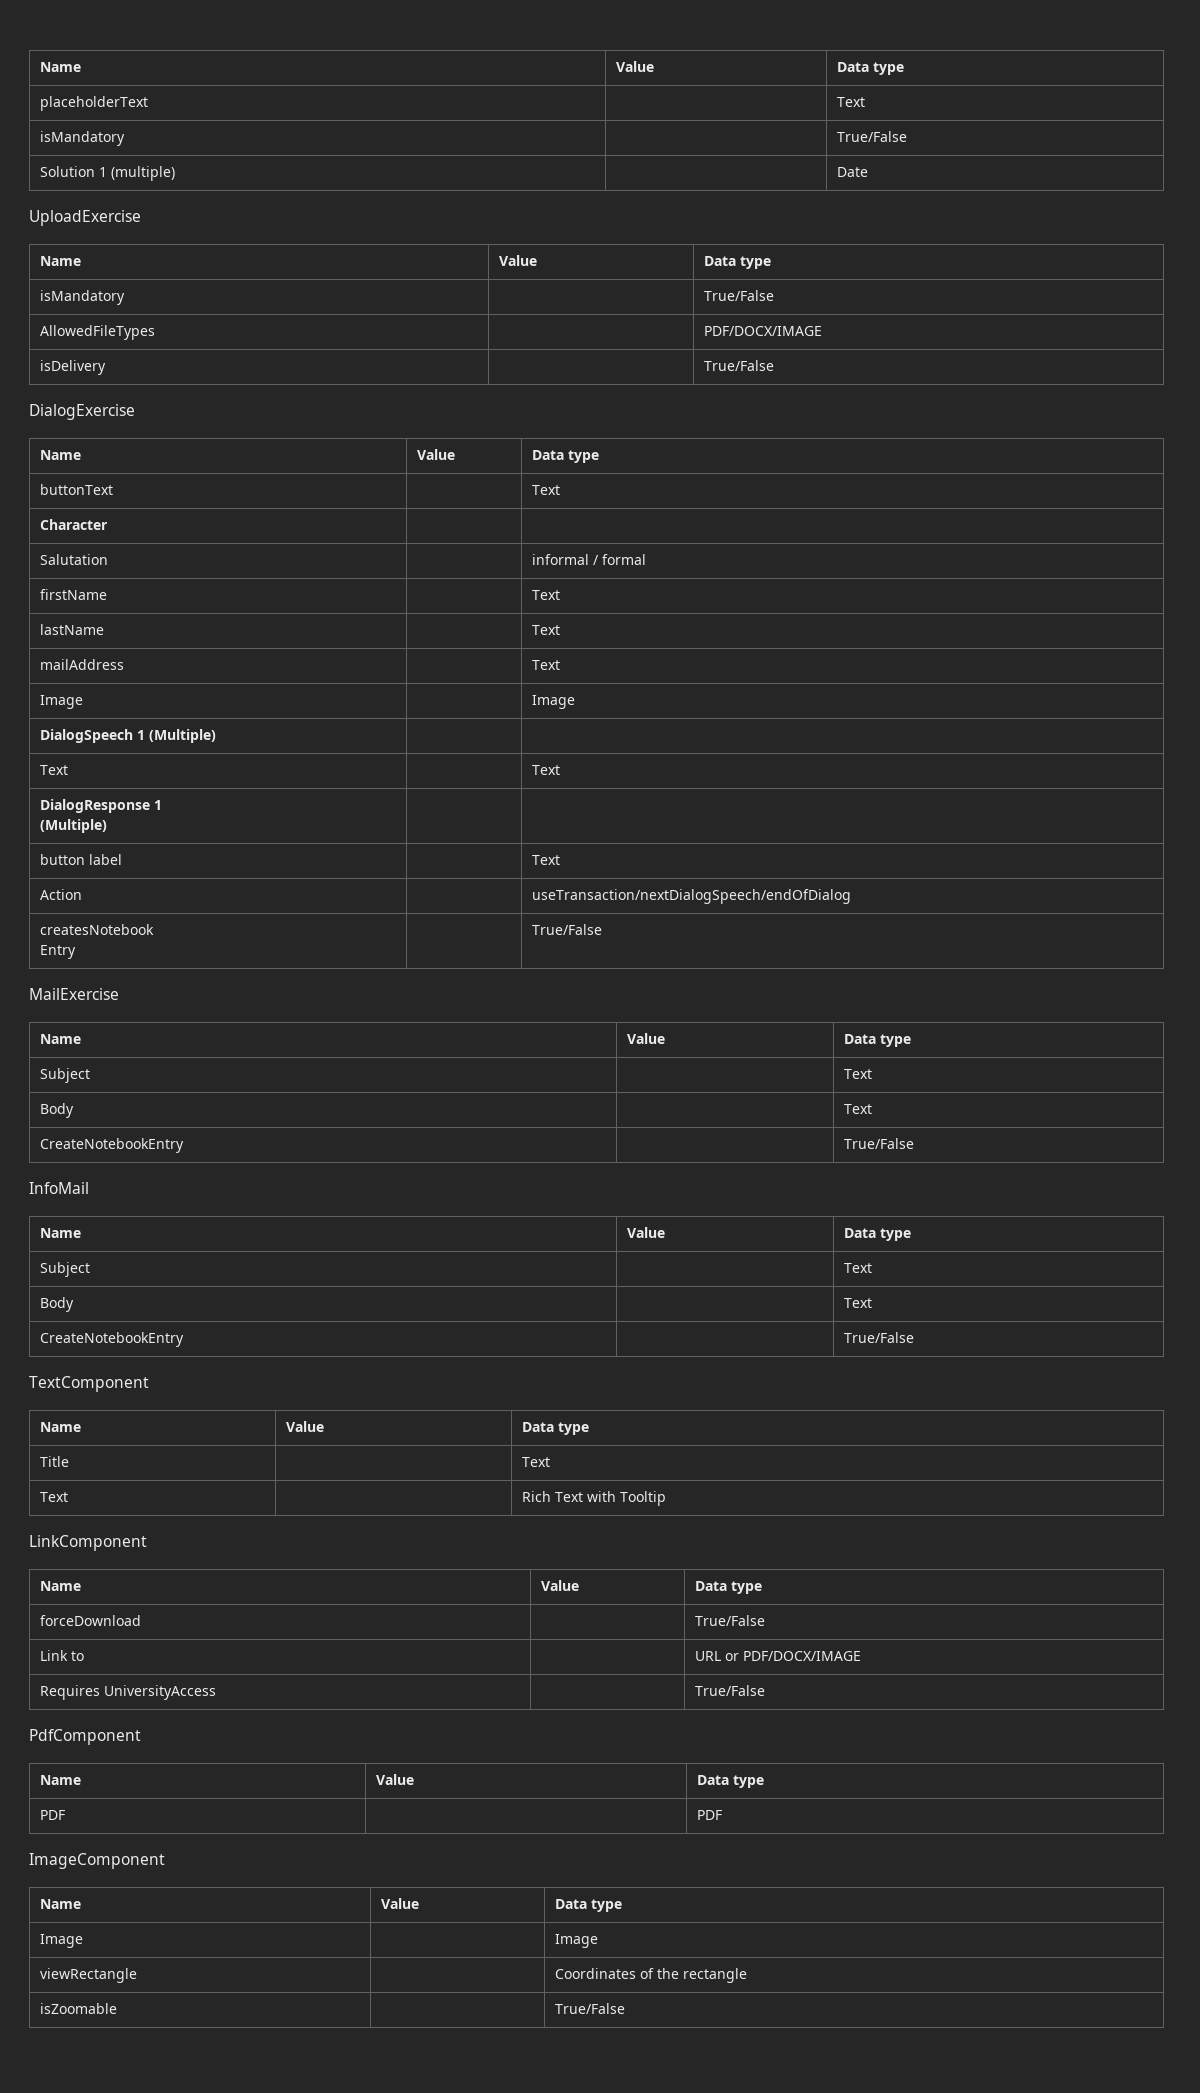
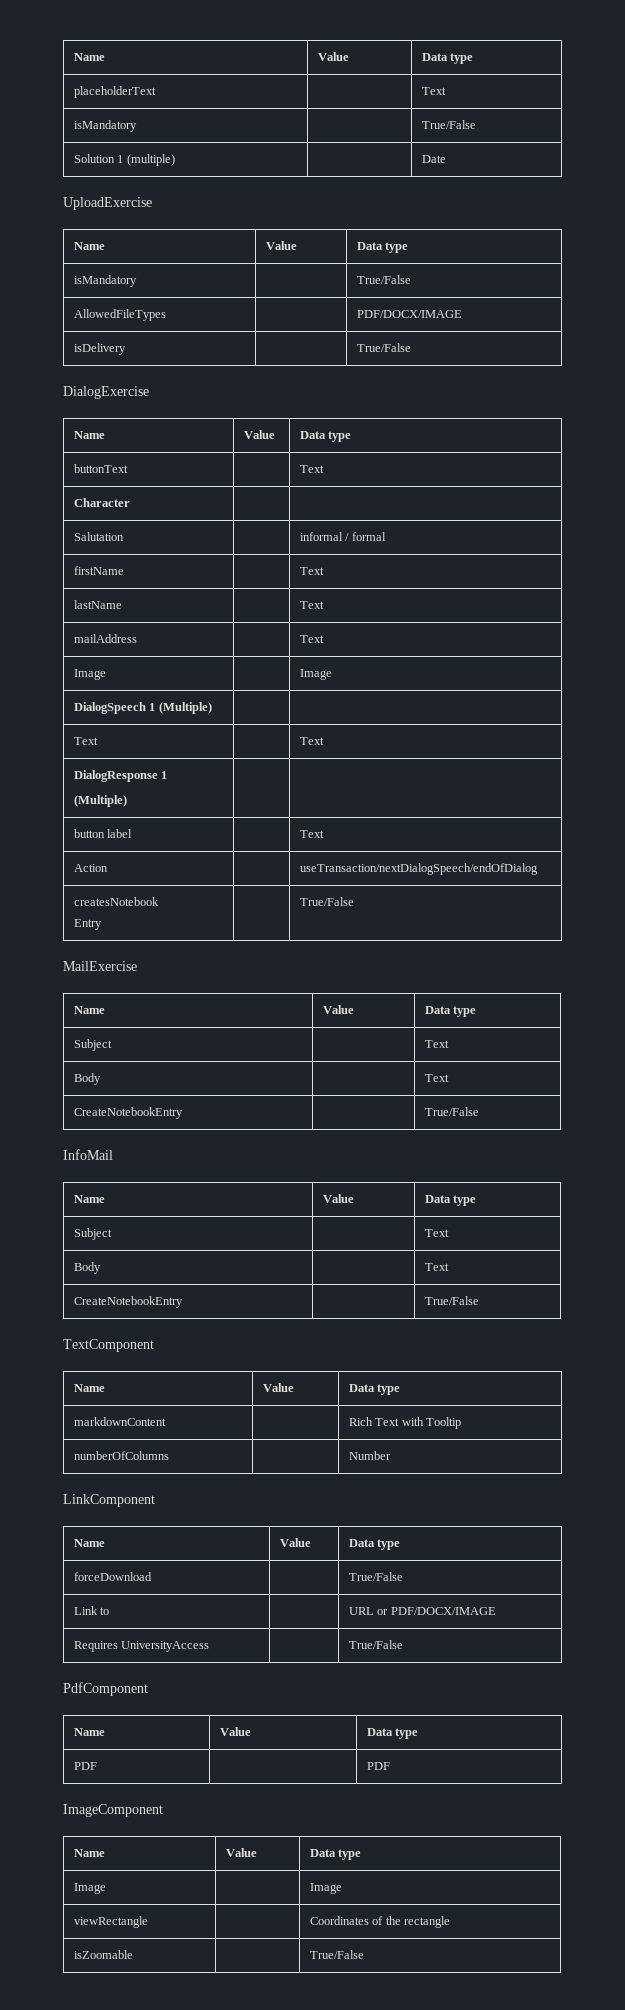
- Title | | Text
- Text | | Rich Text with Tooltip
+ markdownContent | | Rich Text with Tooltip
+ numberOfColumns | | Number

